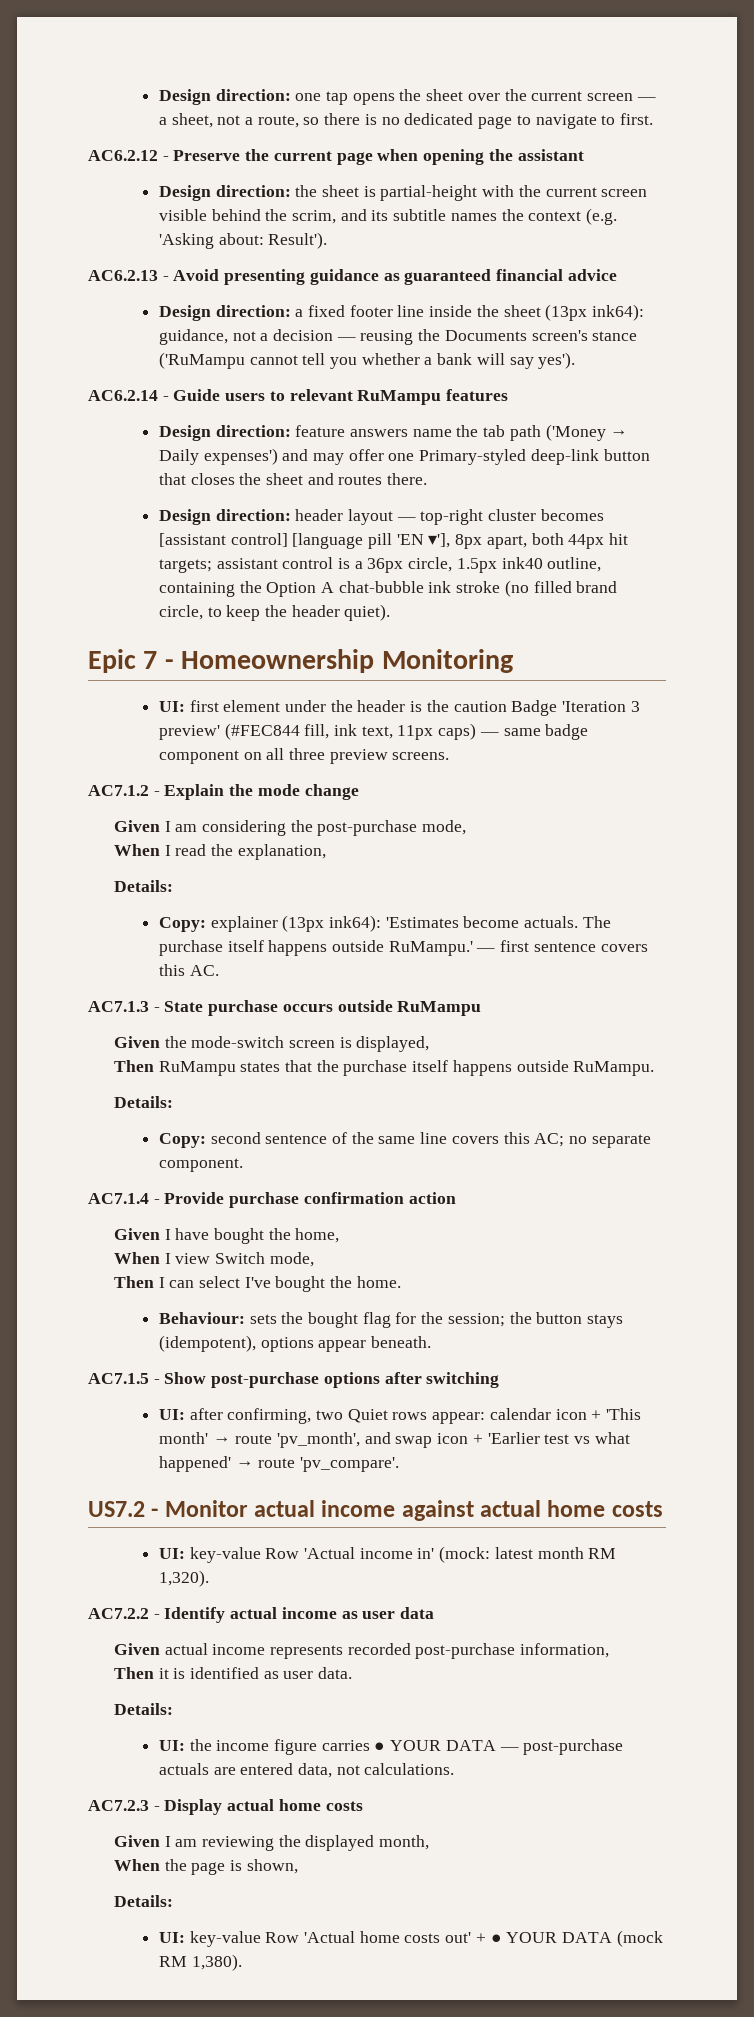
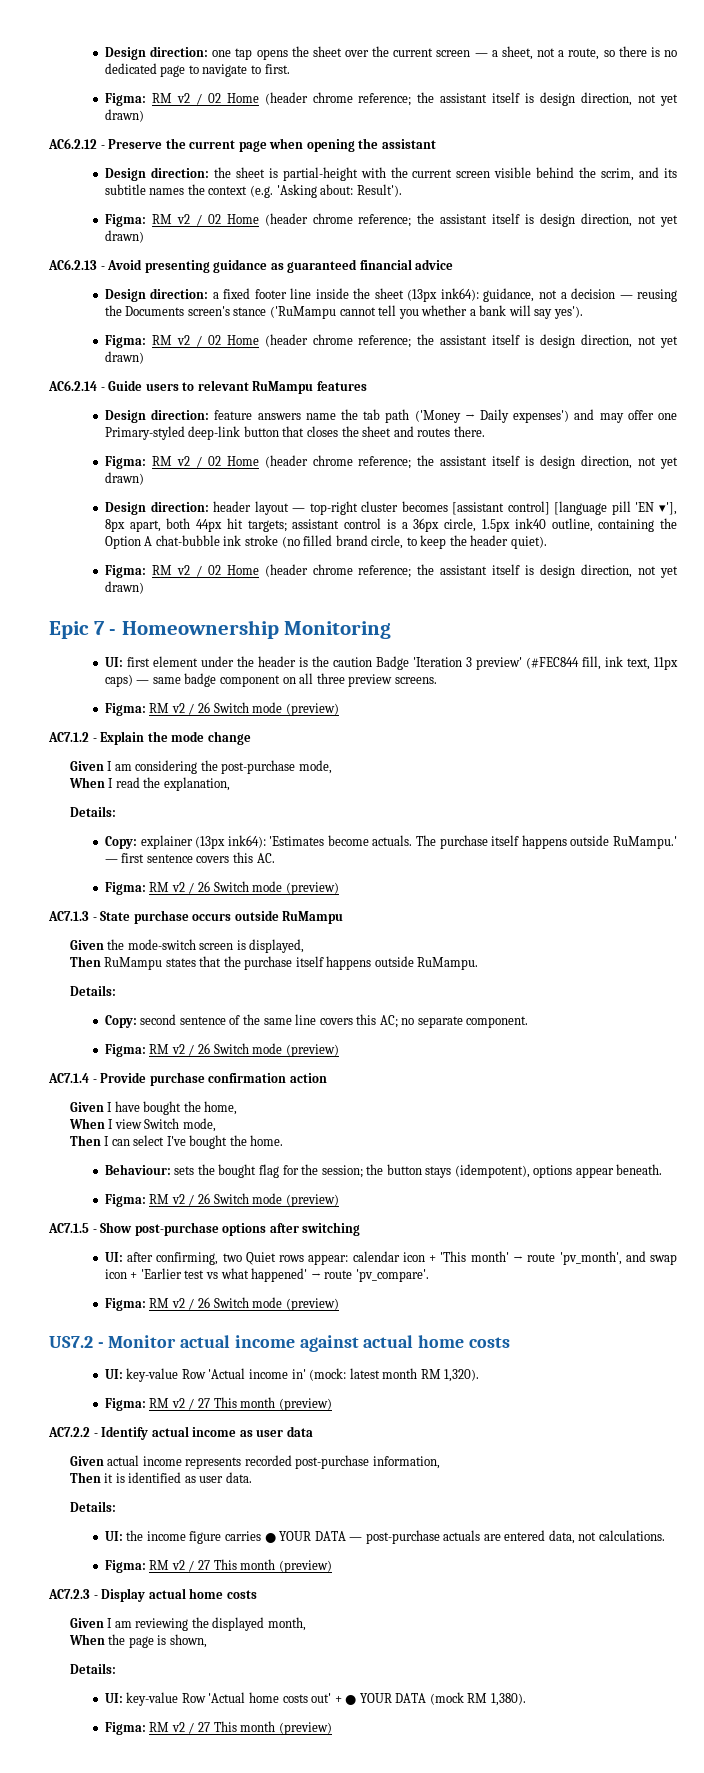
  Design direction: one tap opens the sheet over the current screen — a sheet, not a route, so there is no dedicated page to navigate to first.
+ Figma: RM v2 / 02 Home (header chrome reference; the assistant itself is design direction, not yet drawn)
  Design direction: the sheet is partial-height with the current screen visible behind the scrim, and its subtitle names the context (e.g. 'Asking about: Result').
+ Figma: RM v2 / 02 Home (header chrome reference; the assistant itself is design direction, not yet drawn)
  Design direction: a fixed footer line inside the sheet (13px ink64): guidance, not a decision — reusing the Documents screen's stance ('RuMampu cannot tell you whether a bank will say yes').
+ Figma: RM v2 / 02 Home (header chrome reference; the assistant itself is design direction, not yet drawn)
  Design direction: feature answers name the tab path ('Money → Daily expenses') and may offer one Primary-styled deep-link button that closes the sheet and routes there.
+ Figma: RM v2 / 02 Home (header chrome reference; the assistant itself is design direction, not yet drawn)
  Design direction: header layout — top-right cluster becomes [assistant control] [language pill 'EN ▾'], 8px apart, both 44px hit targets; assistant control is a 36px circle, 1.5px ink40 outline, containing the Option A chat-bubble ink stroke (no filled brand circle, to keep the header quiet).
+ Figma: RM v2 / 02 Home (header chrome reference; the assistant itself is design direction, not yet drawn)
  UI: first element under the header is the caution Badge 'Iteration 3 preview' (#FEC844 fill, ink text, 11px caps) — same badge component on all three preview screens.
+ Figma: RM v2 / 26 Switch mode (preview)
  — first sentence covers this AC.
+ Figma: RM v2 / 26 Switch mode (preview)
  Copy: second sentence of the same line covers this AC; no separate component.
+ Figma: RM v2 / 26 Switch mode (preview)
  Behaviour: sets the bought flag for the session; the button stays (idempotent), options appear beneath.
+ Figma: RM v2 / 26 Switch mode (preview)
  UI: after confirming, two Quiet rows appear: calendar icon + 'This month' → route 'pv_month', and swap icon + 'Earlier test vs what happened' → route 'pv_compare'.
+ Figma: RM v2 / 26 Switch mode (preview)
  UI: key-value Row 'Actual income in' (mock: latest month RM 1,320).
+ Figma: RM v2 / 27 This month (preview)
  UI: the income figure carries ● YOUR DATA — post-purchase actuals are entered data, not calculations.
+ Figma: RM v2 / 27 This month (preview)
  UI: key-value Row 'Actual home costs out' + ● YOUR DATA (mock RM 1,380).
+ Figma: RM v2 / 27 This month (preview)

